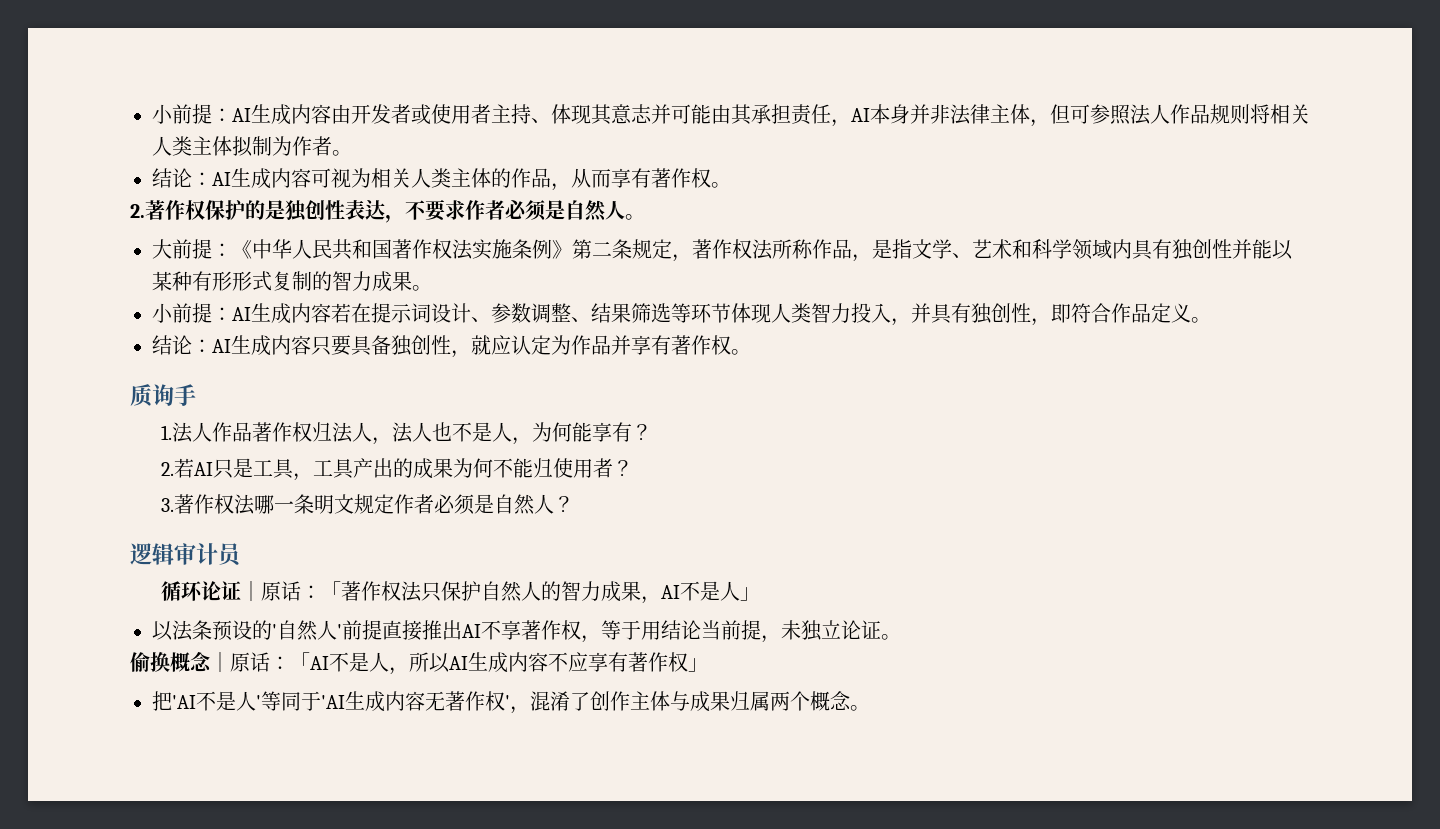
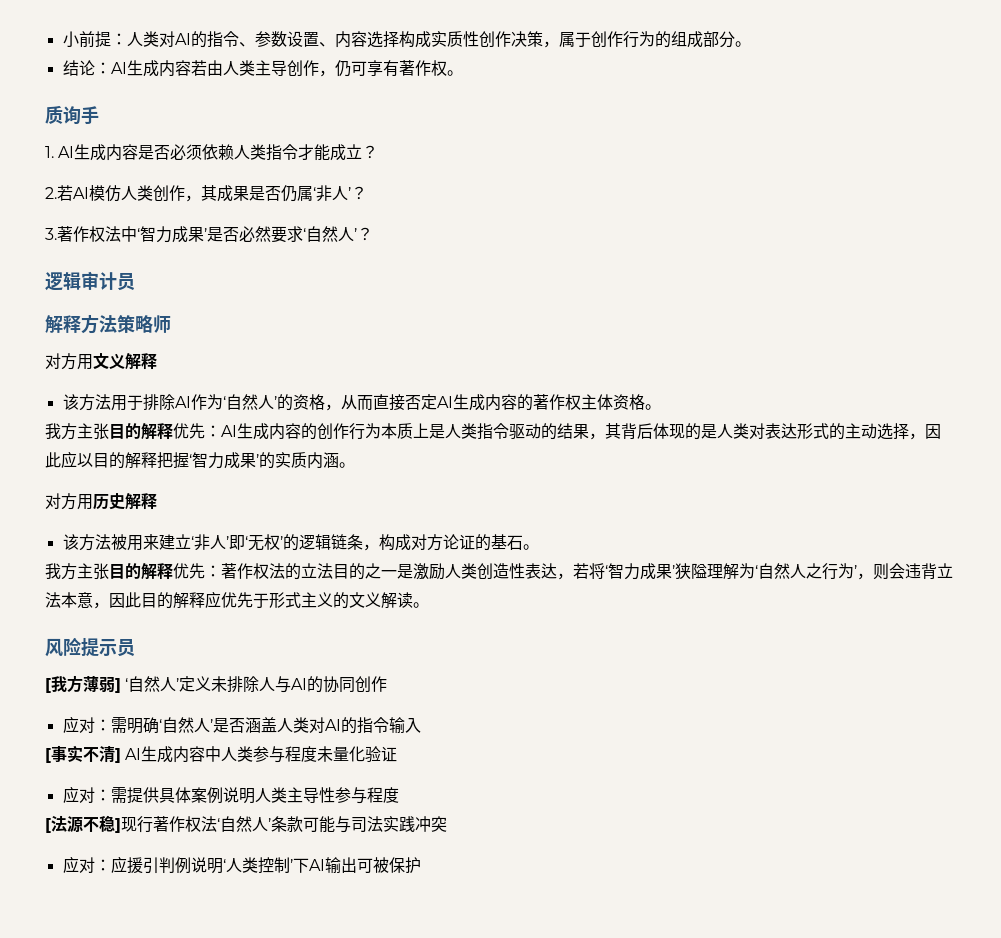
- 小前提：AI生成内容由开发者或使用者主持、体现其意志并可能由其承担责任，AI本身并非法律主体，但可参照法人作品规则将相关人类主体拟制为作者。
- 结论：AI生成内容可视为相关人类主体的作品，从而享有著作权。
- 2.著作权保护的是独创性表达，不要求作者必须是自然人。
- 大前提：《中华人民共和国著作权法实施条例》第二条规定，著作权法所称作品，是指文学、艺术和科学领域内具有独创性并能以某种有形形式复制的智力成果。
- 小前提：AI生成内容若在提示词设计、参数调整、结果筛选等环节体现人类智力投入，并具有独创性，即符合作品定义。
- 结论：AI生成内容只要具备独创性，就应认定为作品并享有著作权。
+ 小前提：人类对AI的指令、参数设置、内容选择构成实质性创作决策，属于创作行为的组成部分。
+ 结论：AI生成内容若由人类主导创作，仍可享有著作权。
- 1.法人作品著作权归法人，法人也不是人，为何能享有？
- 2.若AI只是工具，工具产出的成果为何不能归使用者？
- 3.著作权法哪一条明文规定作者必须是自然人？
+ 1. AI生成内容是否必须依赖人类指令才能成立？
+ 2.若AI模仿人类创作，其成果是否仍属‘非人’？
+ 3.著作权法中‘智力成果’是否必然要求‘自然人’？
  逻辑审计员
- 循环论证｜原话：「著作权法只保护自然人的智力成果，AI不是人」
- 以法条预设的'自然人'前提直接推出AI不享著作权，等于用结论当前提，未独立论证。
- 偷换概念｜原话：「AI不是人，所以AI生成内容不应享有著作权」
- 把'AI不是人'等同于'AI生成内容无著作权'，混淆了创作主体与成果归属两个概念。
+ 解释方法策略师
+ 对方用文义解释
+ 该方法用于排除AI作为‘自然人’的资格，从而直接否定AI生成内容的著作权主体资格。
+ 我方主张目的解释优先：AI生成内容的创作行为本质上是人类指令驱动的结果，其背后体现的是人类对表达形式的主动选择，因此应以目的解释把握‘智力成果’的实质内涵。
+ 对方用历史解释
+ 该方法被用来建立‘非人’即‘无权’的逻辑链条，构成对方论证的基石。
+ 我方主张目的解释优先：著作权法的立法目的之一是激励人类创造性表达，若将‘智力成果’狭隘理解为‘自然人之行为’，则会违背立法本意，因此目的解释应优先于形式主义的文义解读。
+ 风险提示员
+ [我方薄弱] ‘自然人’定义未排除人与AI的协同创作
+ 应对：需明确‘自然人’是否涵盖人类对AI的指令输入
+ [事实不清] AI生成内容中人类参与程度未量化验证
+ 应对：需提供具体案例说明人类主导性参与程度
+ [法源不稳]现行著作权法‘自然人’条款可能与司法实践冲突
+ 应对：应援引判例说明‘人类控制’下AI输出可被保护

